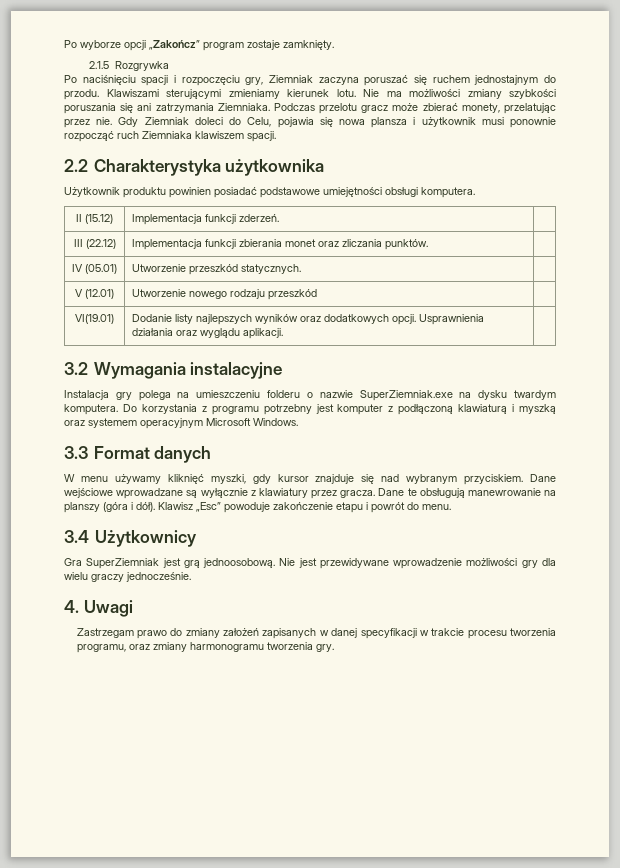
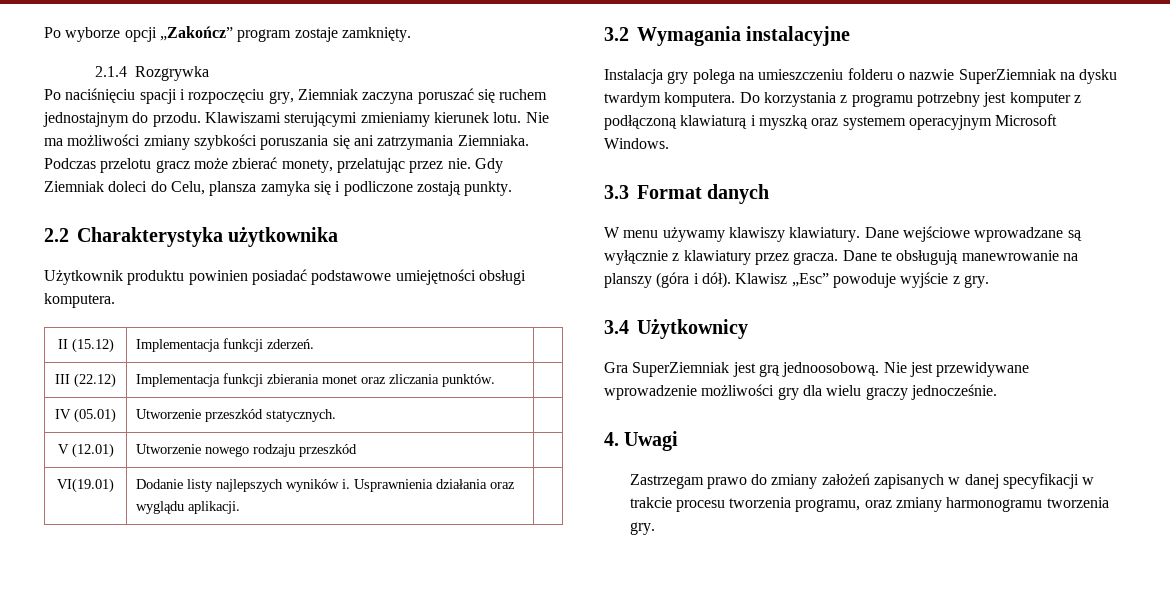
- 2.1.5 Rozgrywka
+ 2.1.4 Rozgrywka
- Gdy Ziemniak doleci do Celu, pojawia się nowa plansza i użytkownik musi ponownie rozpocząć ruch Ziemniaka klawiszem spacji.
+ Gdy Ziemniak doleci do Celu, plansza zamyka się i podliczone zostają punkty.
- VI(19.01) | Dodanie listy najlepszych wyników oraz dodatkowych opcji. Usprawnienia działania oraz wyglądu aplikacji. |
+ VI(19.01) | Dodanie listy najlepszych wyników i. Usprawnienia działania oraz wyglądu aplikacji. |
- Instalacja gry polega na umieszczeniu folderu o nazwie SuperZiemniak.exe na dysku twardym komputera.
+ Instalacja gry polega na umieszczeniu folderu o nazwie SuperZiemniak na dysku twardym komputera.
- W menu używamy kliknięć myszki, gdy kursor znajduje się nad wybranym przyciskiem.
+ W menu używamy klawiszy klawiatury.
- Klawisz „Esc” powoduje zakończenie etapu i powrót do menu.
+ Klawisz „Esc” powoduje wyjście z gry.

